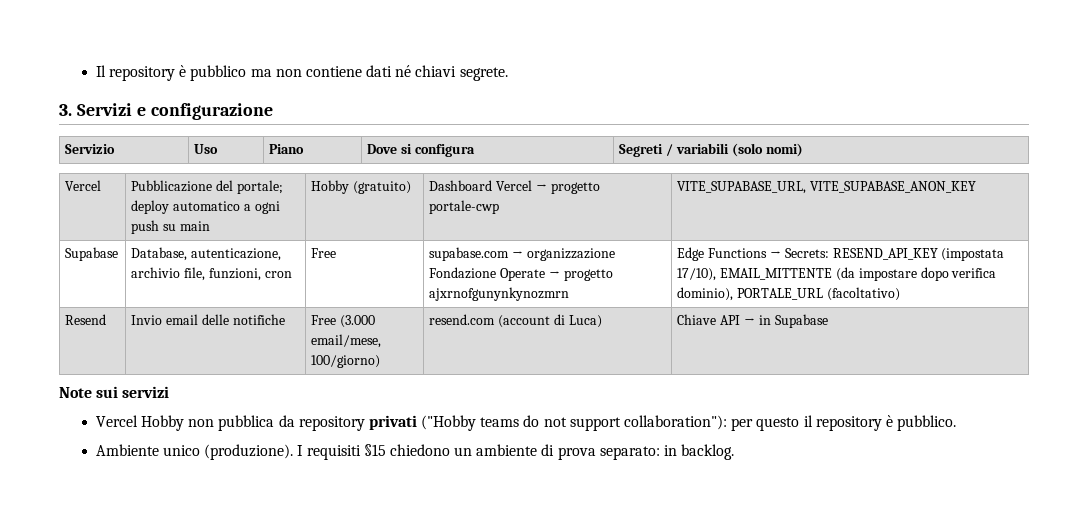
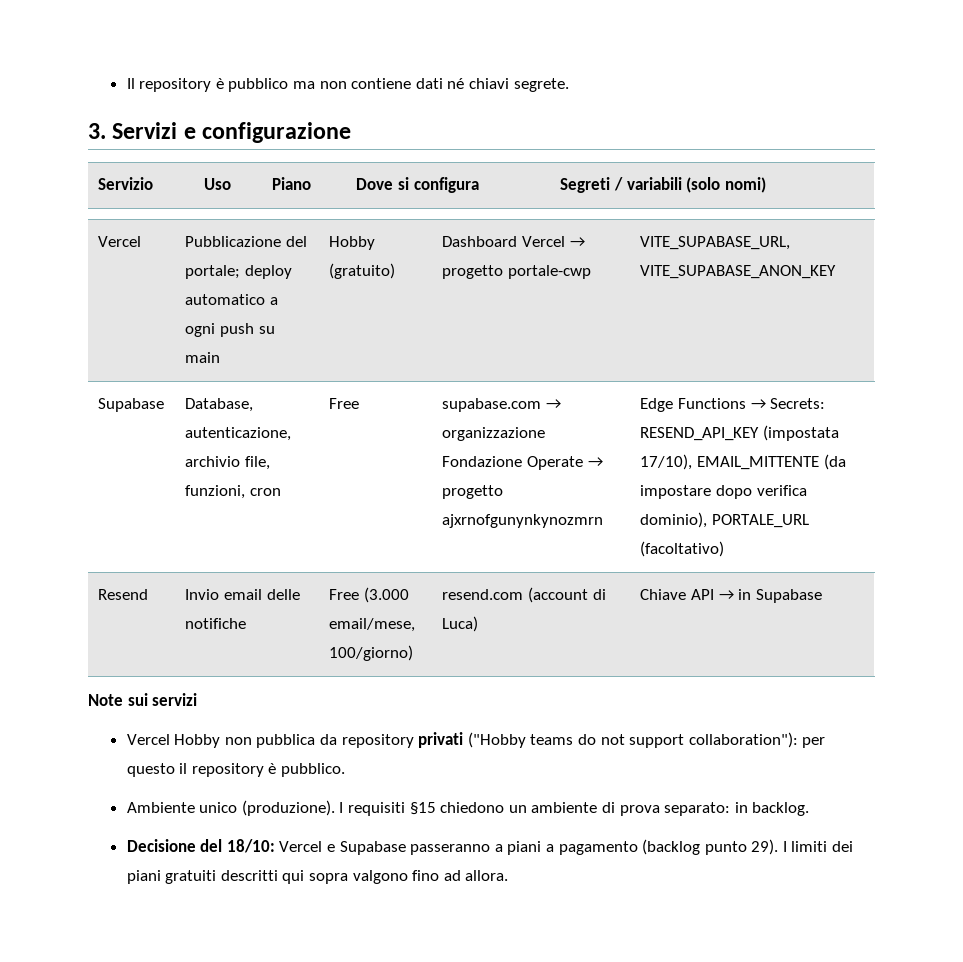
+ Decisione del 18/10: Vercel e Supabase passeranno a piani a pagamento (backlog punto 29). I limiti dei piani gratuiti descritti qui sopra valgono fino ad allora.

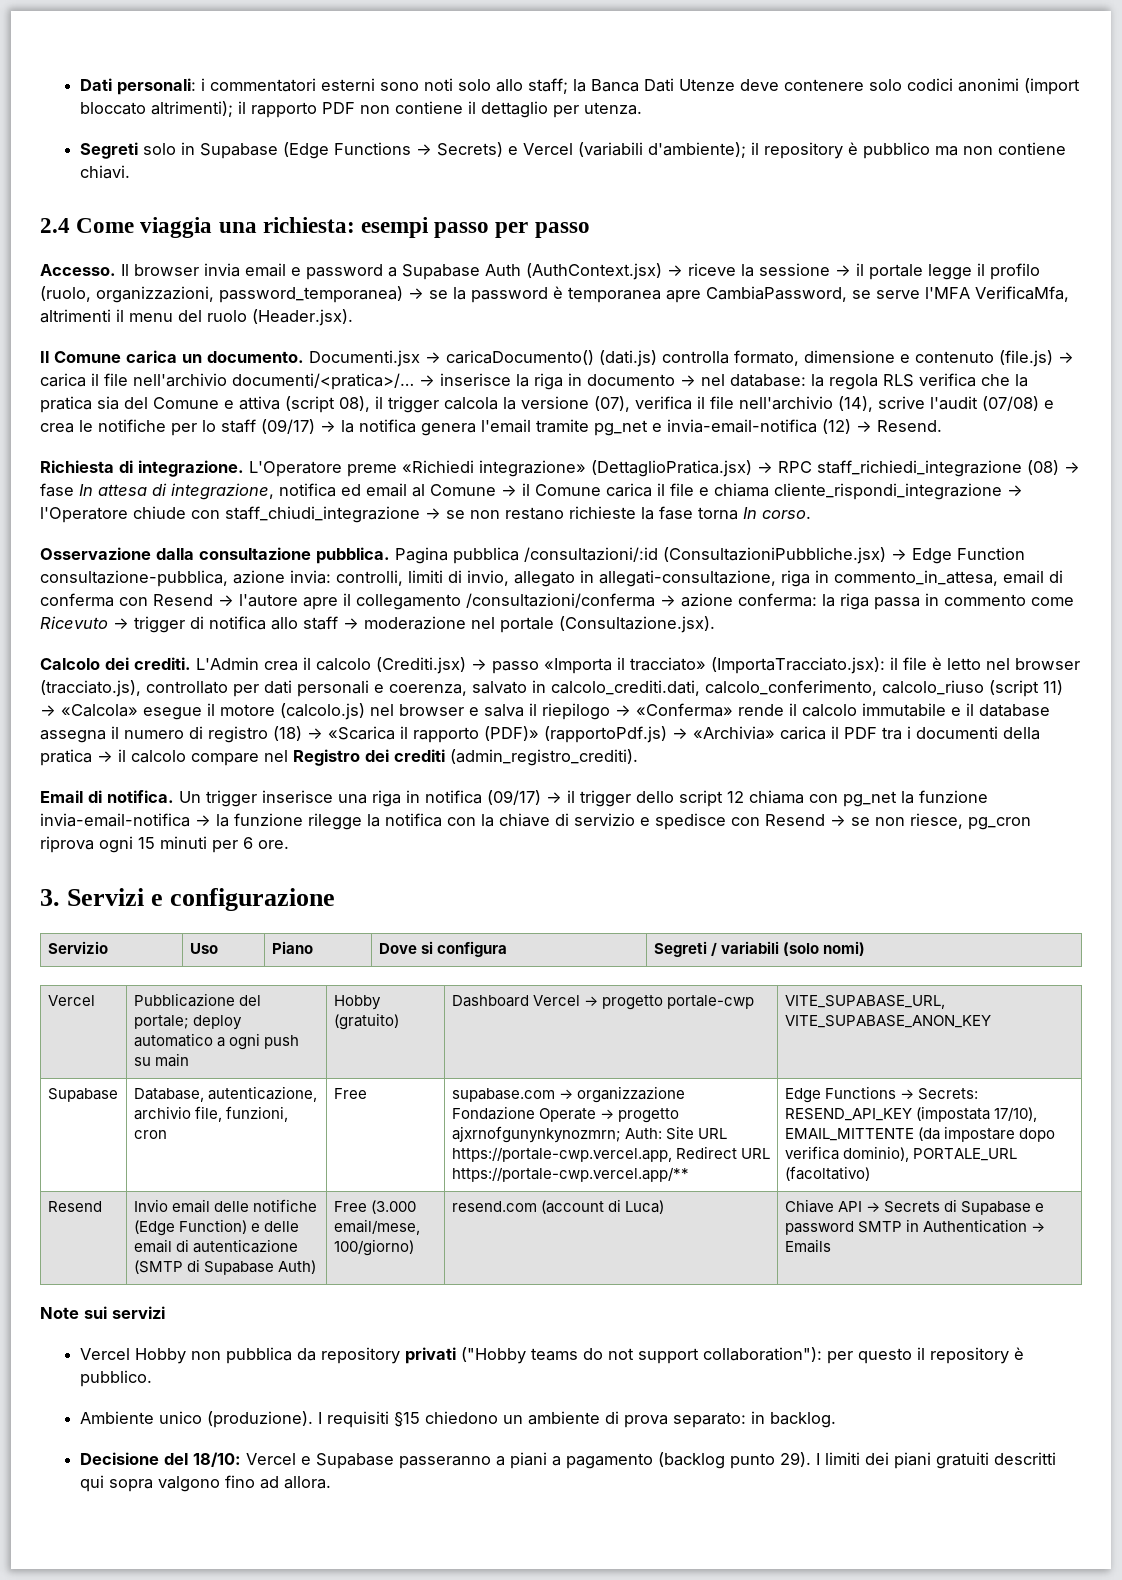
- Il repository è pubblico ma non contiene dati né chiavi segrete.
+ Dati personali: i commentatori esterni sono noti solo allo staff; la Banca Dati Utenze deve contenere solo codici anonimi (import bloccato altrimenti); il rapporto PDF non contiene il dettaglio per utenza.
+ Segreti solo in Supabase (Edge Functions → Secrets) e Vercel (variabili d'ambiente); il repository è pubblico ma non contiene chiavi.
+ 2.4 Come viaggia una richiesta: esempi passo per passo
+ Accesso. Il browser invia email e password a Supabase Auth (AuthContext.jsx) → riceve la sessione → il portale legge il profilo (ruolo, organizzazioni, password_temporanea) → se la password è temporanea apre CambiaPassword, se serve l'MFA VerificaMfa, altrimenti il menu del ruolo (Header.jsx).
+ Il Comune carica un documento. Documenti.jsx → caricaDocumento() (dati.js) controlla formato, dimensione e contenuto (file.js) → carica il file nell'archivio documenti/<pratica>/… → inserisce la riga in documento → nel database: la regola RLS verifica che la pratica sia del Comune e attiva (script 08), il trigger calcola la versione (07), verifica il file nell'archivio (14), scrive l'audit (07/08) e crea le notifiche per lo staff (09/17) → la notifica genera l'email tramite pg_net e invia-email-notifica (12) → Resend.
+ Richiesta di integrazione. L'Operatore preme «Richiedi integrazione» (DettaglioPratica.jsx) → RPC staff_richiedi_integrazione (08) → fase In attesa di integrazione, notifica ed email al Comune → il Comune carica il file e chiama cliente_rispondi_integrazione → l'Operatore chiude con staff_chiudi_integrazione → se non restano richieste la fase torna In corso.
+ Osservazione dalla consultazione pubblica. Pagina pubblica /consultazioni/:id (ConsultazioniPubbliche.jsx) → Edge Function consultazione-pubblica, azione invia: controlli, limiti di invio, allegato in allegati-consultazione, riga in commento_in_attesa, email di conferma con Resend → l'autore apre il collegamento /consultazioni/conferma → azione conferma: la riga passa in commento come Ricevuto → trigger di notifica allo staff → moderazione nel portale (Consultazione.jsx).
+ Calcolo dei crediti. L'Admin crea il calcolo (Crediti.jsx) → passo «Importa il tracciato» (ImportaTracciato.jsx): il file è letto nel browser (tracciato.js), controllato per dati personali e coerenza, salvato in calcolo_crediti.dati, calcolo_conferimento, calcolo_riuso (script 11) → «Calcola» esegue il motore (calcolo.js) nel browser e salva il riepilogo → «Conferma» rende il calcolo immutabile e il database assegna il numero di registro (18) → «Scarica il rapporto (PDF)» (rapportoPdf.js) → «Archivia» carica il PDF tra i documenti della pratica → il calcolo compare nel Registro dei crediti (admin_registro_crediti).
+ Email di notifica. Un trigger inserisce una riga in notifica (09/17) → il trigger dello script 12 chiama con pg_net la funzione invia-email-notifica → la funzione rilegge la notifica con la chiave di servizio e spedisce con Resend → se non riesce, pg_cron riprova ogni 15 minuti per 6 ore.
- Supabase | Database, autenticazione, archivio file, funzioni, cron | Free | supabase.com → organizzazione Fondazione Operate → progetto ajxrnofgunynkynozmrn | Edge Functions → Secrets: RESEND_API_KEY (impostata 17/10), EMAIL_MITTENTE (da impostare dopo verifica dominio), PORTALE_URL (facoltativo)
+ Supabase | Database, autenticazione, archivio file, funzioni, cron | Free | supabase.com → organizzazione Fondazione Operate → progetto ajxrnofgunynkynozmrn; Auth: Site URL https://portale-cwp.vercel.app, Redirect URL https://portale-cwp.vercel.app/** | Edge Functions → Secrets: RESEND_API_KEY (impostata 17/10), EMAIL_MITTENTE (da impostare dopo verifica dominio), PORTALE_URL (facoltativo)
- Resend | Invio email delle notifiche | Free (3.000 email/mese, 100/giorno) | resend.com (account di Luca) | Chiave API → in Supabase
+ Resend | Invio email delle notifiche (Edge Function) e delle email di autenticazione (SMTP di Supabase Auth) | Free (3.000 email/mese, 100/giorno) | resend.com (account di Luca) | Chiave API → Secrets di Supabase e password SMTP in Authentication → Emails

